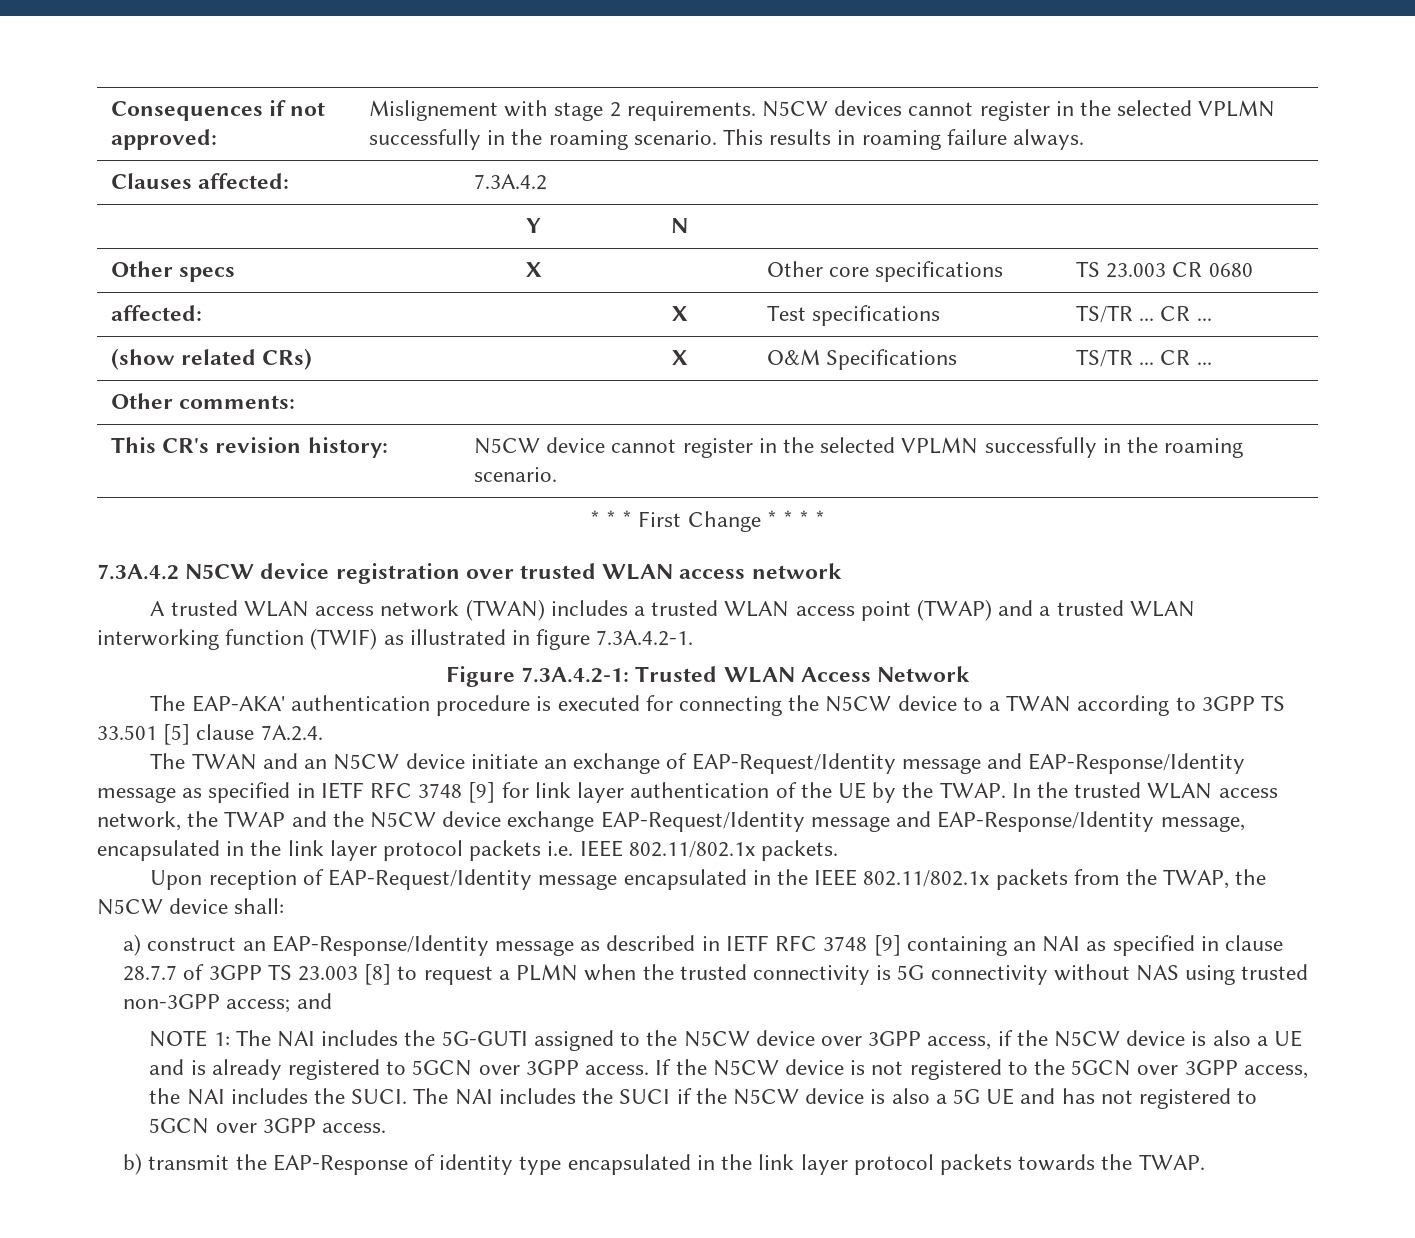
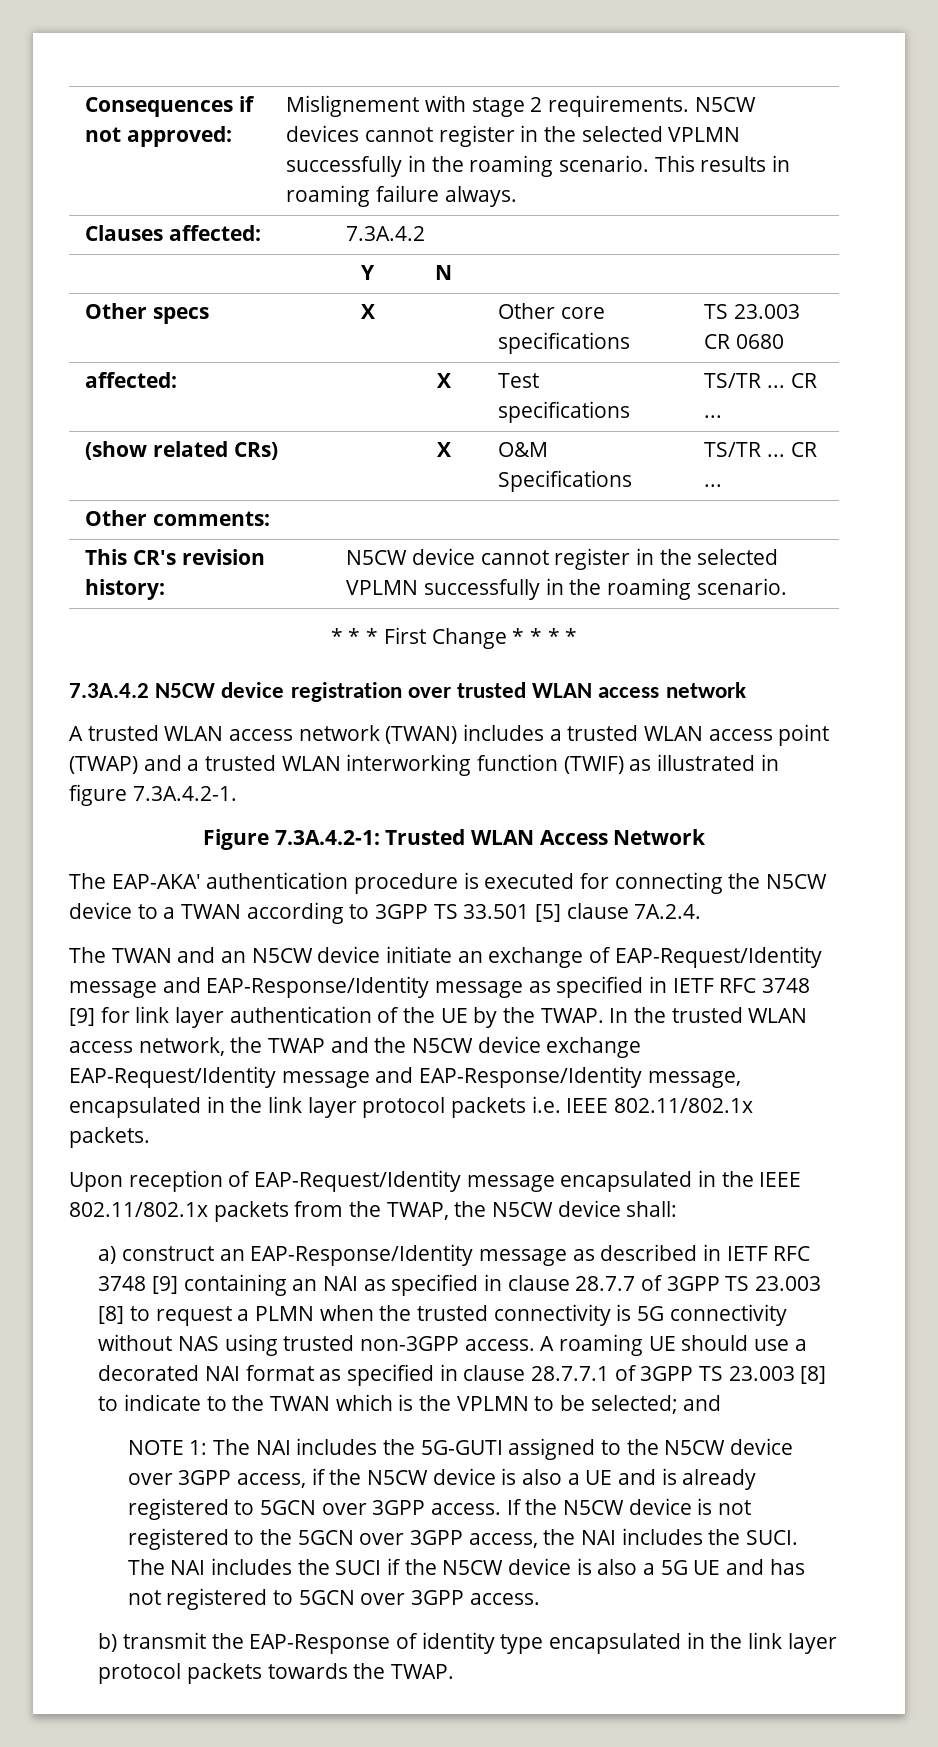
- a) construct an EAP-Response/Identity message as described in IETF RFC 3748 [9] containing an NAI as specified in clause 28.7.7 of 3GPP TS 23.003 [8] to request a PLMN when the trusted connectivity is 5G connectivity without NAS using trusted non-3GPP access; and
+ a) construct an EAP-Response/Identity message as described in IETF RFC 3748 [9] containing an NAI as specified in clause 28.7.7 of 3GPP TS 23.003 [8] to request a PLMN when the trusted connectivity is 5G connectivity without NAS using trusted non-3GPP access. A roaming UE should use a decorated NAI format as specified in clause 28.7.7.1 of 3GPP TS 23.003 [8] to indicate to the TWAN which is the VPLMN to be selected; and

